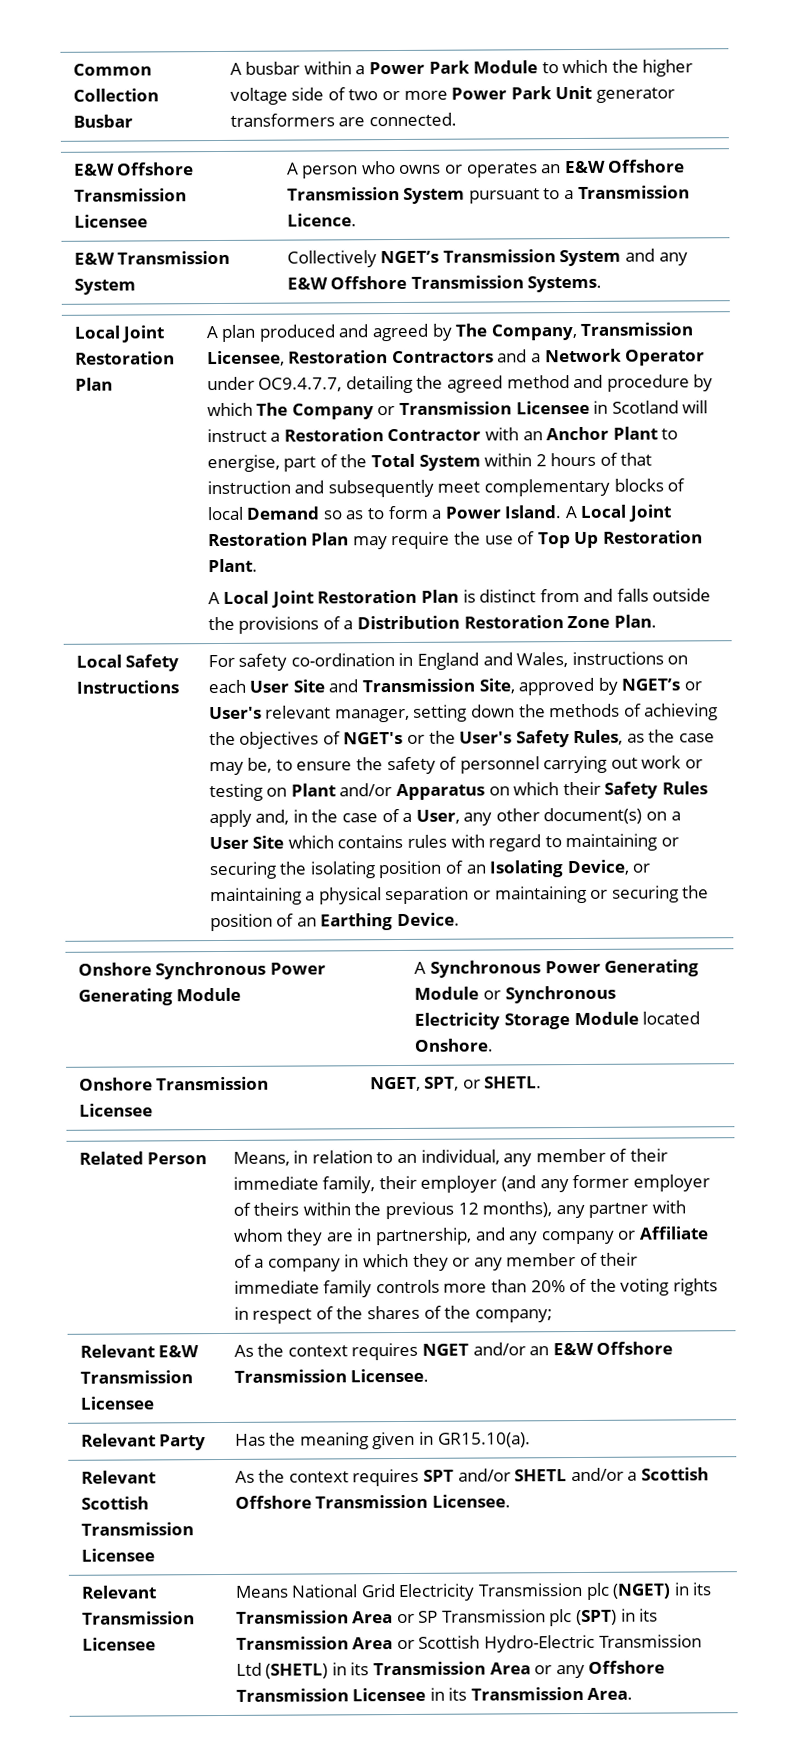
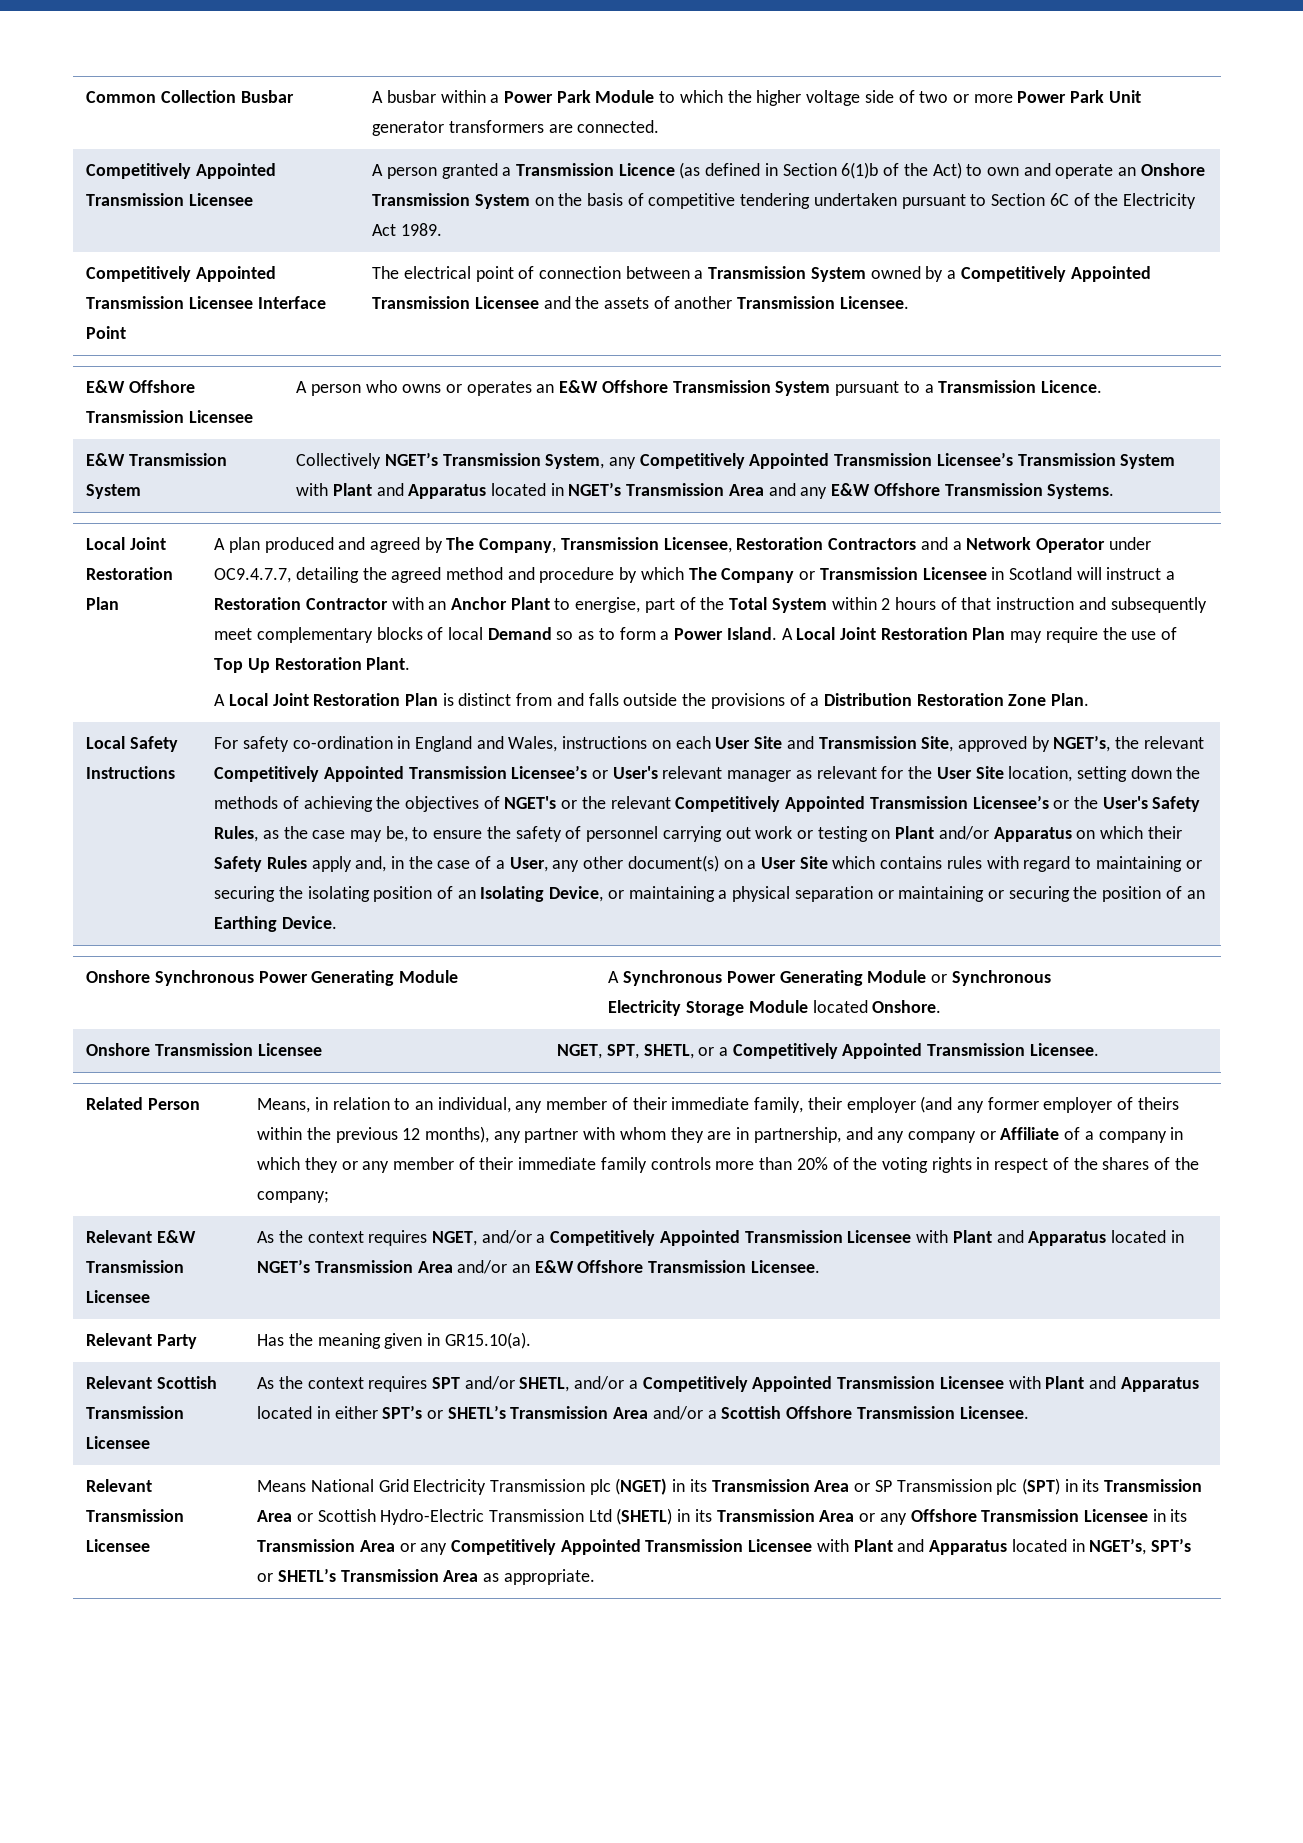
+ Competitively Appointed Transmission Licensee | A person granted a Transmission Licence (as defined in Section 6(1)b of the Act) to own and operate an Onshore Transmission System on the basis of competitive tendering undertaken pursuant to Section 6C of the Electricity Act 1989.
+ Competitively Appointed Transmission Licensee Interface Point | The electrical point of connection between a Transmission System owned by a Competitively Appointed Transmission Licensee and the assets of another Transmission Licensee.
- E&W Transmission System | Collectively NGET’s Transmission System and any E&W Offshore Transmission Systems.
+ E&W Transmission System | Collectively NGET’s Transmission System, any Competitively Appointed Transmission Licensee’s Transmission System with Plant and Apparatus located in NGET’s Transmission Area and any E&W Offshore Transmission Systems.
- For safety co-ordination in England and Wales, instructions on each User Site and Transmission Site, approved by NGET’s or User's relevant manager, setting down the methods of achieving the objectives of NGET's or the User's Safety Rules, as the case may be, to ensure the safety of personnel carrying out work or testing on Plant and/or Apparatus on which their Safety Rules apply and, in the case of a User, any other document(s) on a User Site which contains rules with regard to maintaining or securing the isolating position of an Isolating Device, or maintaining a physical separation or maintaining or securing the position of an Earthing Device.
+ For safety co-ordination in England and Wales, instructions on each User Site and Transmission Site, approved by NGET’s, the relevant Competitively Appointed Transmission Licensee’s or User's relevant manager as relevant for the User Site location, setting down the methods of achieving the objectives of NGET's or the relevant Competitively Appointed Transmission Licensee’s or the User's Safety Rules, as the case may be, to ensure the safety of personnel carrying out work or testing on Plant and/or Apparatus on which their Safety Rules apply and, in the case of a User, any other document(s) on a User Site which contains rules with regard to maintaining or securing the isolating position of an Isolating Device, or maintaining a physical separation or maintaining or securing the position of an Earthing Device.
- Onshore Transmission Licensee | NGET, SPT, or SHETL.
+ Onshore Transmission Licensee | NGET, SPT, SHETL, or a Competitively Appointed Transmission Licensee.
- Relevant E&W Transmission Licensee | As the context requires NGET and/or an E&W Offshore Transmission Licensee.
+ Relevant E&W Transmission Licensee | As the context requires NGET, and/or a Competitively Appointed Transmission Licensee with Plant and Apparatus located in NGET’s Transmission Area and/or an E&W Offshore Transmission Licensee.
- Relevant Scottish Transmission Licensee | As the context requires SPT and/or SHETL and/or a Scottish Offshore Transmission Licensee.
+ Relevant Scottish Transmission Licensee | As the context requires SPT and/or SHETL, and/or a Competitively Appointed Transmission Licensee with Plant and Apparatus located in either SPT’s or SHETL’s Transmission Area and/or a Scottish Offshore Transmission Licensee.
- Means National Grid Electricity Transmission plc (NGET) in its Transmission Area or SP Transmission plc (SPT) in its Transmission Area or Scottish Hydro-Electric Transmission Ltd (SHETL) in its Transmission Area or any Offshore Transmission Licensee in its Transmission Area.
+ Means National Grid Electricity Transmission plc (NGET) in its Transmission Area or SP Transmission plc (SPT) in its Transmission Area or Scottish Hydro-Electric Transmission Ltd (SHETL) in its Transmission Area or any Offshore Transmission Licensee in its Transmission Area or any Competitively Appointed Transmission Licensee with Plant and Apparatus located in NGET’s, SPT’s or SHETL’s Transmission Area as appropriate.

